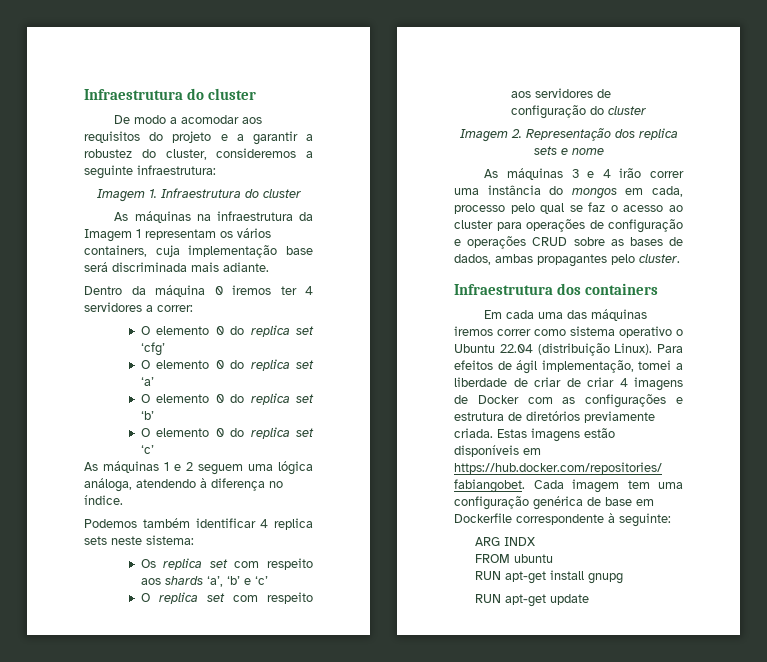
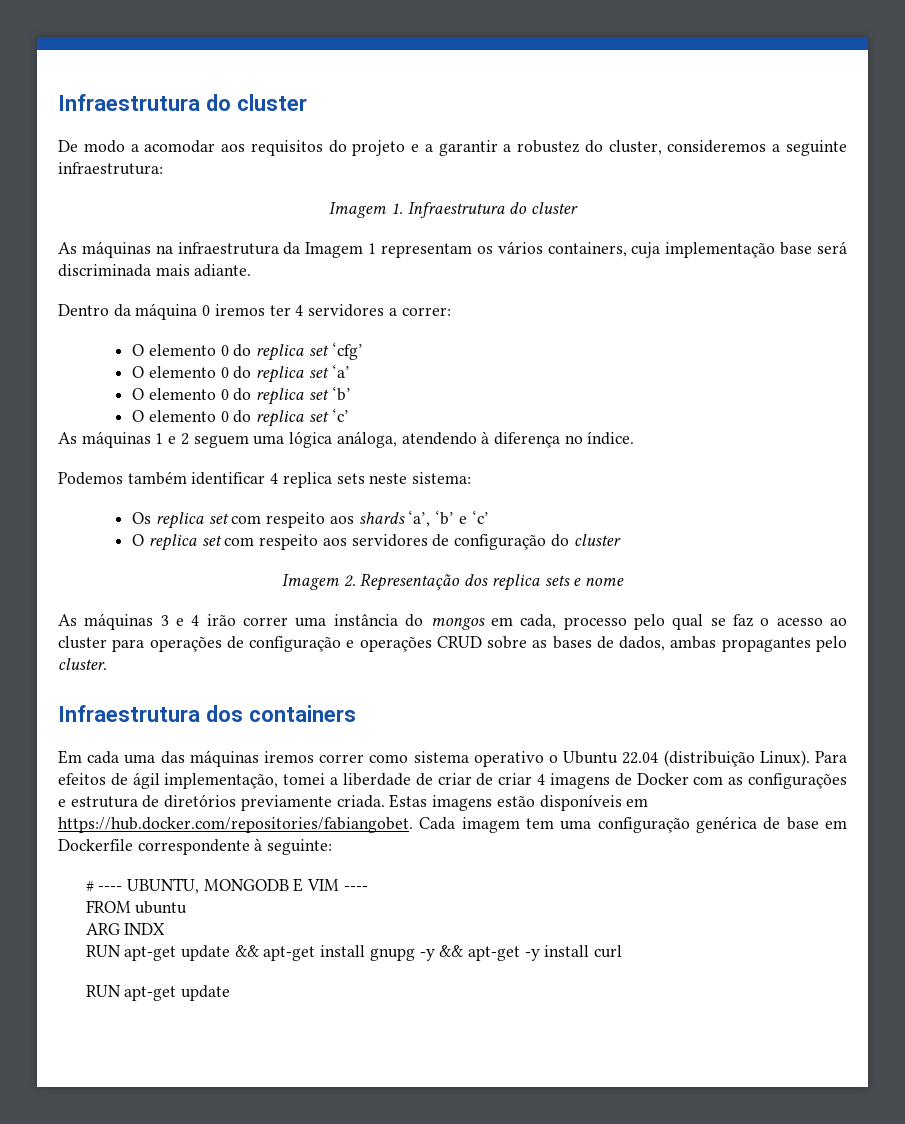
+ # ---- UBUNTU, MONGODB E VIM ----
+ FROM ubuntu
  ARG INDX
- FROM ubuntu
- RUN apt-get install gnupg
+ RUN apt-get update && apt-get install gnupg -y && apt-get -y install curl

